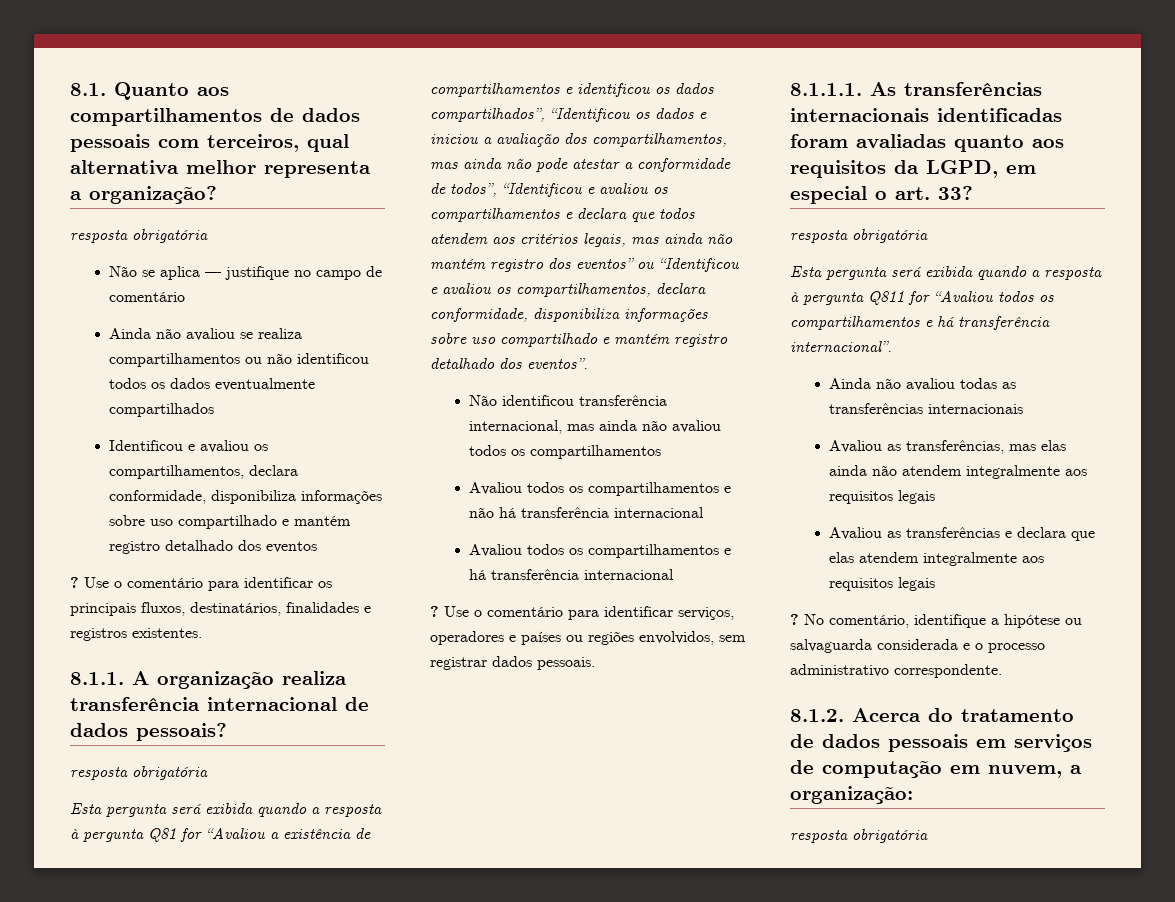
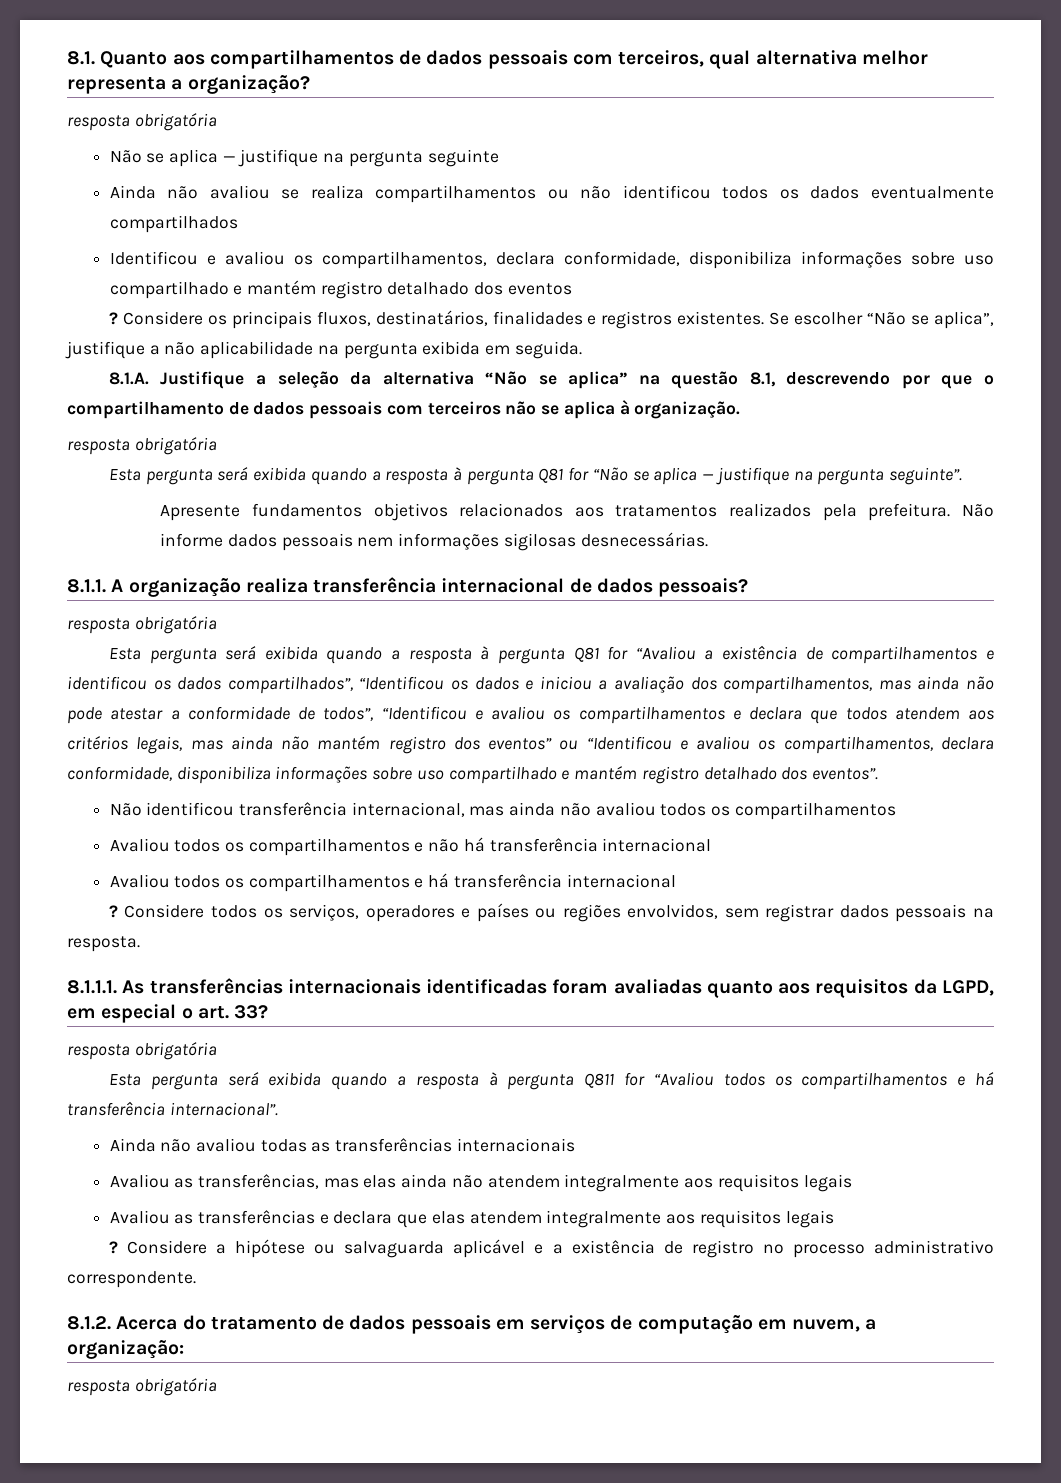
- Não se aplica — justifique no campo de comentário
+ Não se aplica — justifique na pergunta seguinte
- Use o comentário para identificar os principais fluxos, destinatários, finalidades e registros existentes.
+ Considere os principais fluxos, destinatários, finalidades e registros existentes. Se escolher “Não se aplica”, justifique a não aplicabilidade na pergunta exibida em seguida.
+ 8.1.A. Justifique a seleção da alternativa “Não se aplica” na questão 8.1, descrevendo por que o compartilhamento de dados pessoais com terceiros não se aplica à organização.
+ resposta obrigatória
+ Esta pergunta será exibida quando a resposta à pergunta Q81 for “Não se aplica — justifique na pergunta seguinte”.
+ Apresente fundamentos objetivos relacionados aos tratamentos realizados pela prefeitura. Não informe dados pessoais nem informações sigilosas desnecessárias.
- Use o comentário para identificar serviços, operadores e países ou regiões envolvidos, sem registrar dados pessoais.
+ Considere todos os serviços, operadores e países ou regiões envolvidos, sem registrar dados pessoais na resposta.
- No comentário, identifique a hipótese ou salvaguarda considerada e o processo administrativo correspondente.
+ Considere a hipótese ou salvaguarda aplicável e a existência de registro no processo administrativo correspondente.

